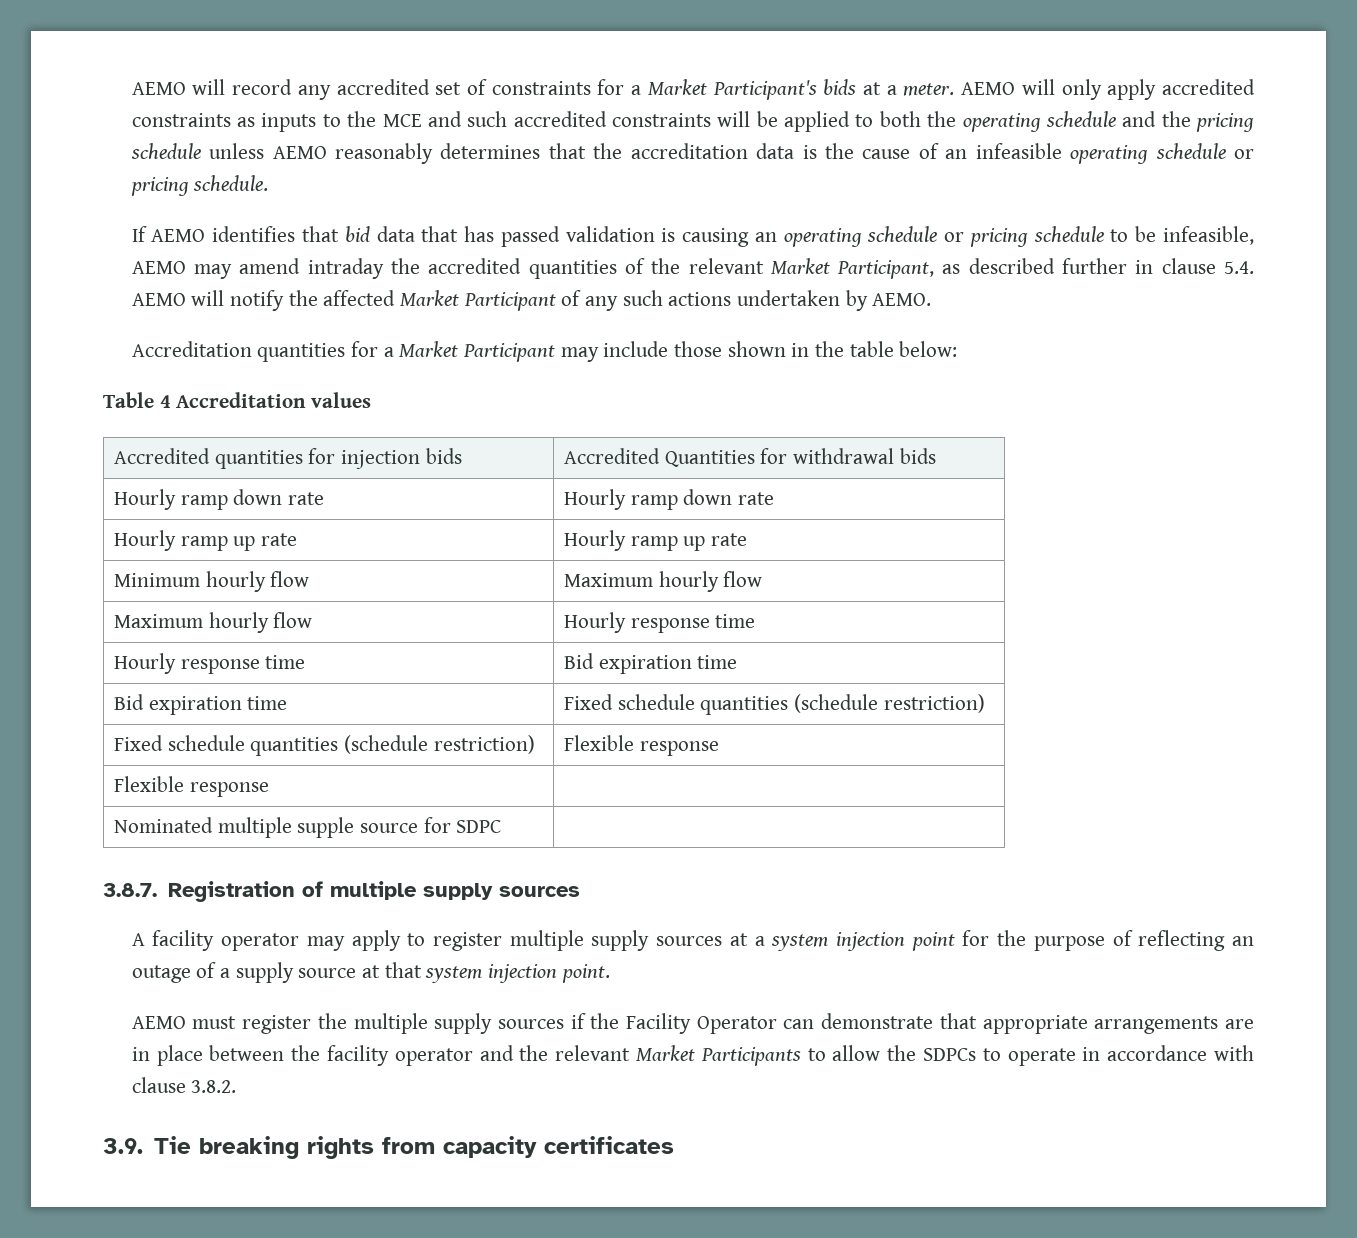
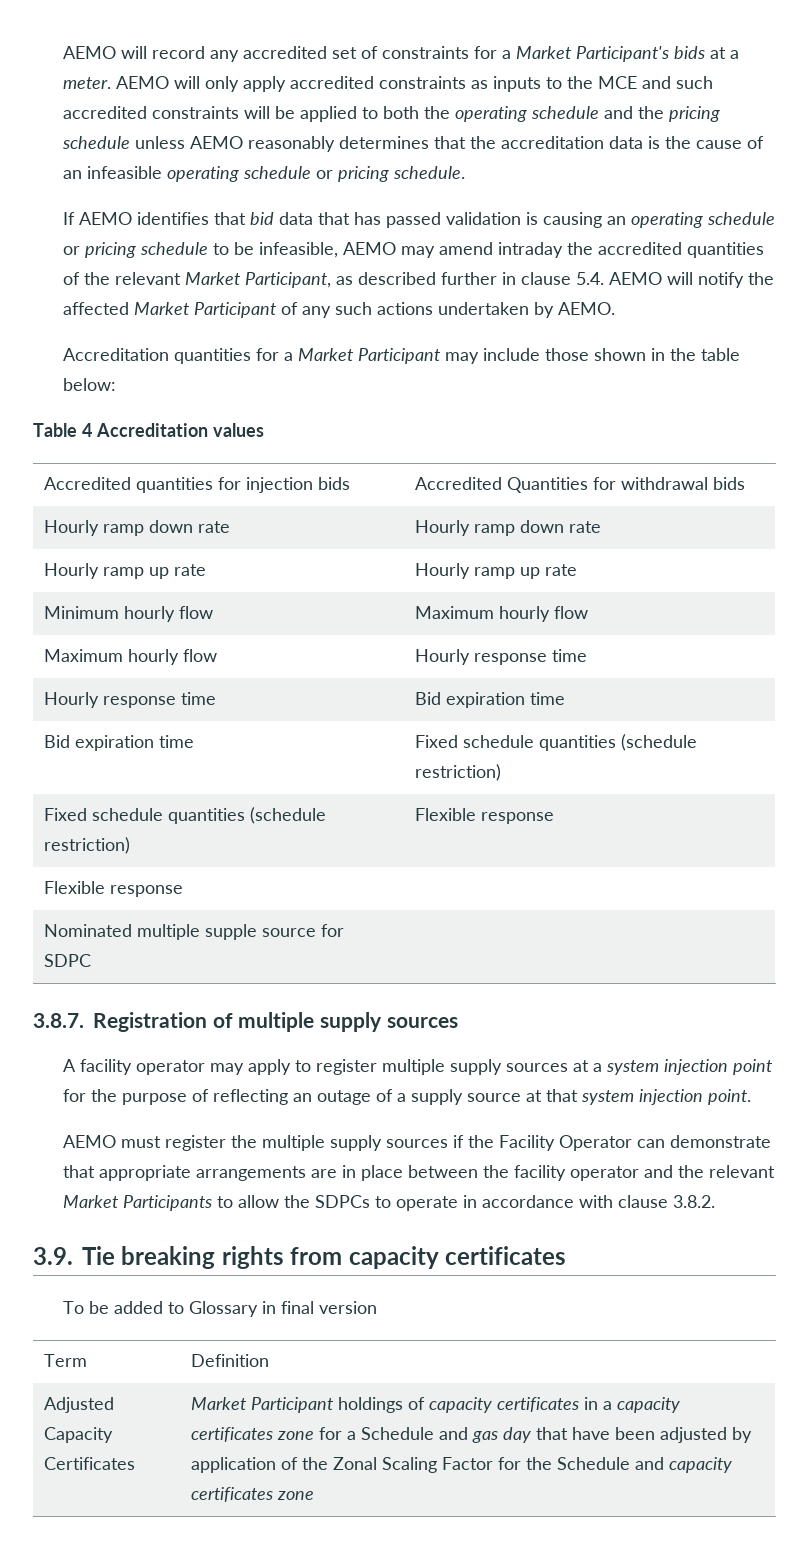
+ To be added to Glossary in final version
+ Term | Definition
+ Adjusted Capacity Certificates | Market Participant holdings of capacity certificates in a capacity certificates zone for a Schedule and gas day that have been adjusted by application of the Zonal Scaling Factor for the Schedule and capacity certificates zone

